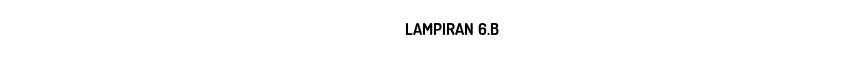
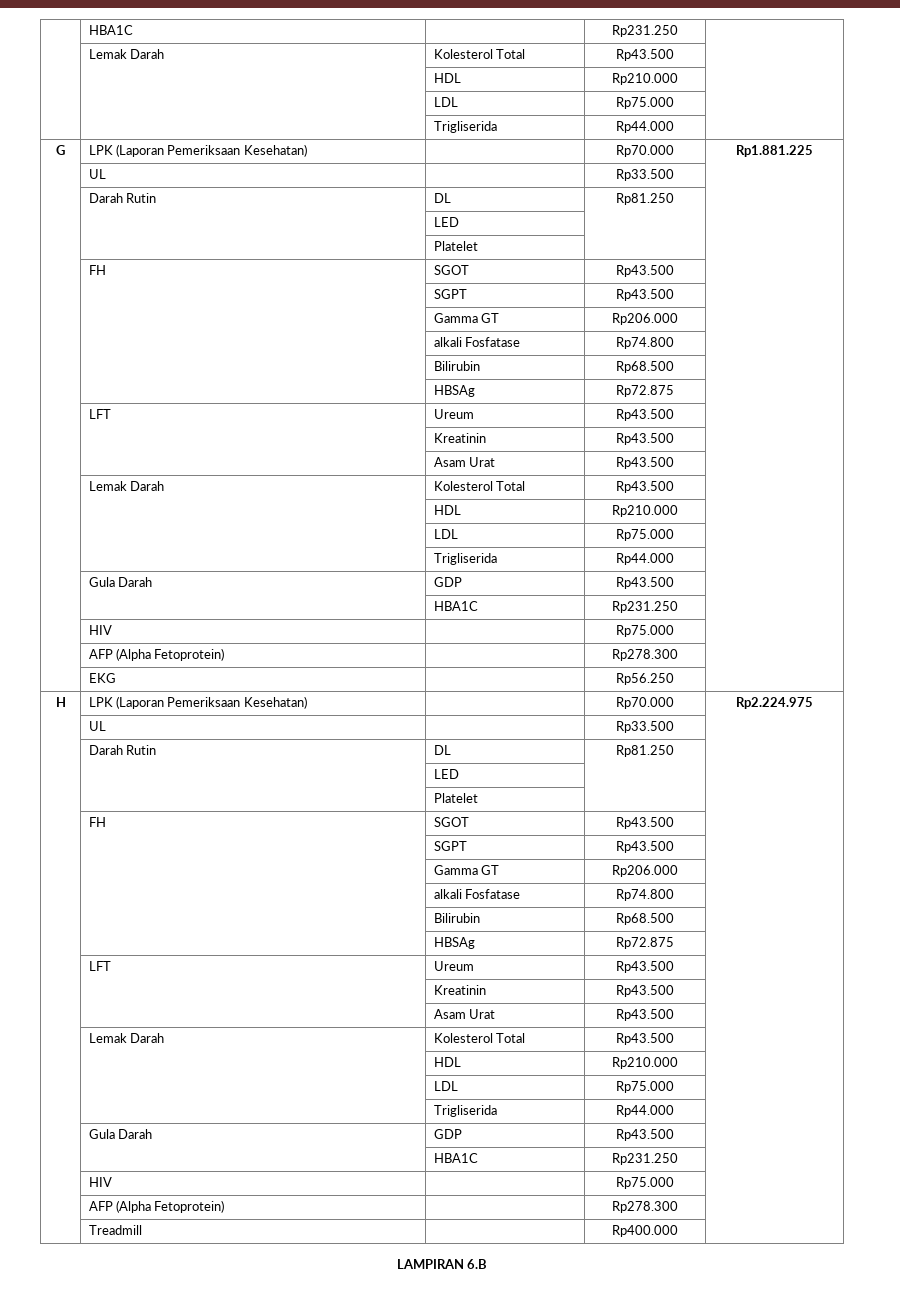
+ | HBA1C | | Rp231.250 |
+ | Lemak Darah | Kolesterol Total | Rp43.500 |
+ | | HDL | Rp210.000 |
+ | | LDL | Rp75.000 |
+ | | Trigliserida | Rp44.000 |
+ G | LPK (Laporan Pemeriksaan Kesehatan) | | Rp70.000 | Rp1.881.225
+ | UL | | Rp33.500 |
+ | Darah Rutin | DL | Rp81.250 |
+ | | LED | |
+ | | Platelet | |
+ | FH | SGOT | Rp43.500 |
+ | | SGPT | Rp43.500 |
+ | | Gamma GT | Rp206.000 |
+ | | alkali Fosfatase | Rp74.800 |
+ | | Bilirubin | Rp68.500 |
+ | | HBSAg | Rp72.875 |
+ | LFT | Ureum | Rp43.500 |
+ | | Kreatinin | Rp43.500 |
+ | | Asam Urat | Rp43.500 |
+ | Lemak Darah | Kolesterol Total | Rp43.500 |
+ | | HDL | Rp210.000 |
+ | | LDL | Rp75.000 |
+ | | Trigliserida | Rp44.000 |
+ | Gula Darah | GDP | Rp43.500 |
+ | | HBA1C | Rp231.250 |
+ | HIV | | Rp75.000 |
+ | AFP (Alpha Fetoprotein) | | Rp278.300 |
+ | EKG | | Rp56.250 |
+ H | LPK (Laporan Pemeriksaan Kesehatan) | | Rp70.000 | Rp2.224.975
+ | UL | | Rp33.500 |
+ | Darah Rutin | DL | Rp81.250 |
+ | | LED | |
+ | | Platelet | |
+ | FH | SGOT | Rp43.500 |
+ | | SGPT | Rp43.500 |
+ | | Gamma GT | Rp206.000 |
+ | | alkali Fosfatase | Rp74.800 |
+ | | Bilirubin | Rp68.500 |
+ | | HBSAg | Rp72.875 |
+ | LFT | Ureum | Rp43.500 |
+ | | Kreatinin | Rp43.500 |
+ | | Asam Urat | Rp43.500 |
+ | Lemak Darah | Kolesterol Total | Rp43.500 |
+ | | HDL | Rp210.000 |
+ | | LDL | Rp75.000 |
+ | | Trigliserida | Rp44.000 |
+ | Gula Darah | GDP | Rp43.500 |
+ | | HBA1C | Rp231.250 |
+ | HIV | | Rp75.000 |
+ | AFP (Alpha Fetoprotein) | | Rp278.300 |
+ | Treadmill | | Rp400.000 |

